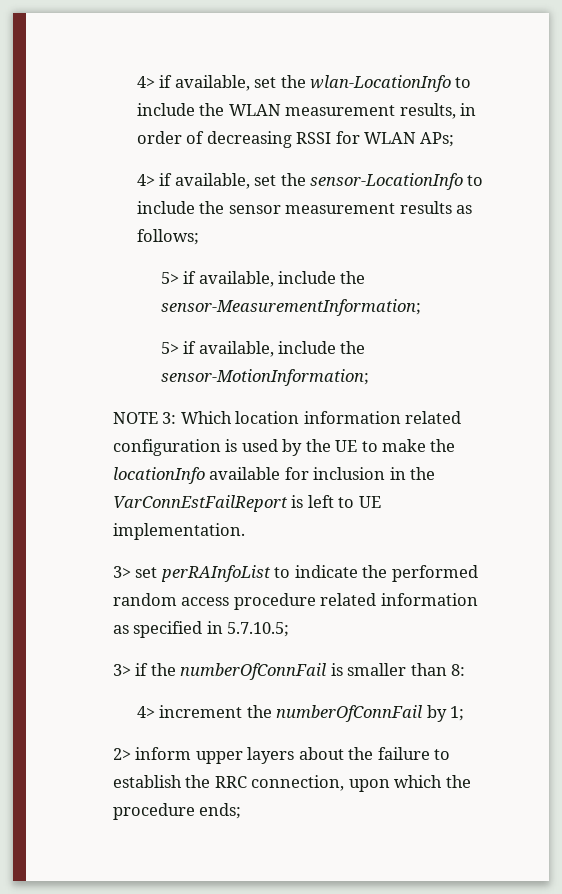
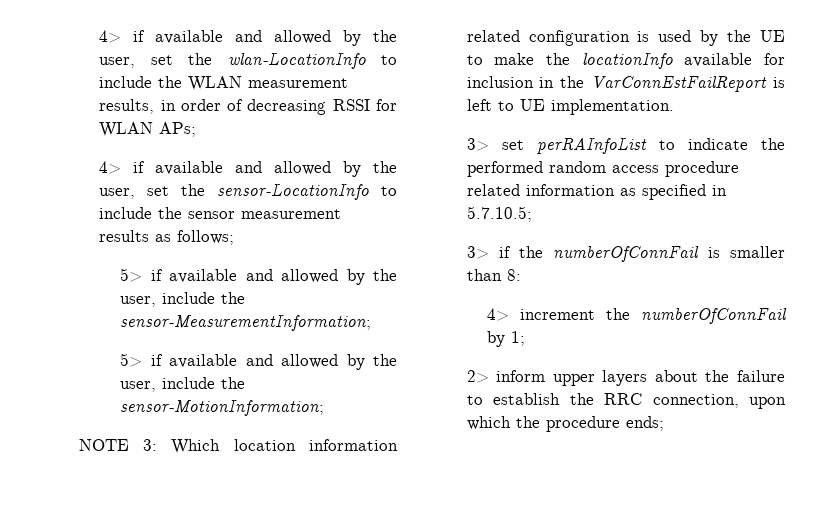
- 4> if available, set the wlan-LocationInfo to include the WLAN measurement results, in order of decreasing RSSI for WLAN APs;
+ 4> if available and allowed by the user, set the wlan-LocationInfo to include the WLAN measurement results, in order of decreasing RSSI for WLAN APs;
- 4> if available, set the sensor-LocationInfo to include the sensor measurement results as follows;
+ 4> if available and allowed by the user, set the sensor-LocationInfo to include the sensor measurement results as follows;
- 5> if available, include the sensor-MeasurementInformation;
+ 5> if available and allowed by the user, include the sensor-MeasurementInformation;
- 5> if available, include the sensor-MotionInformation;
+ 5> if available and allowed by the user, include the sensor-MotionInformation;

